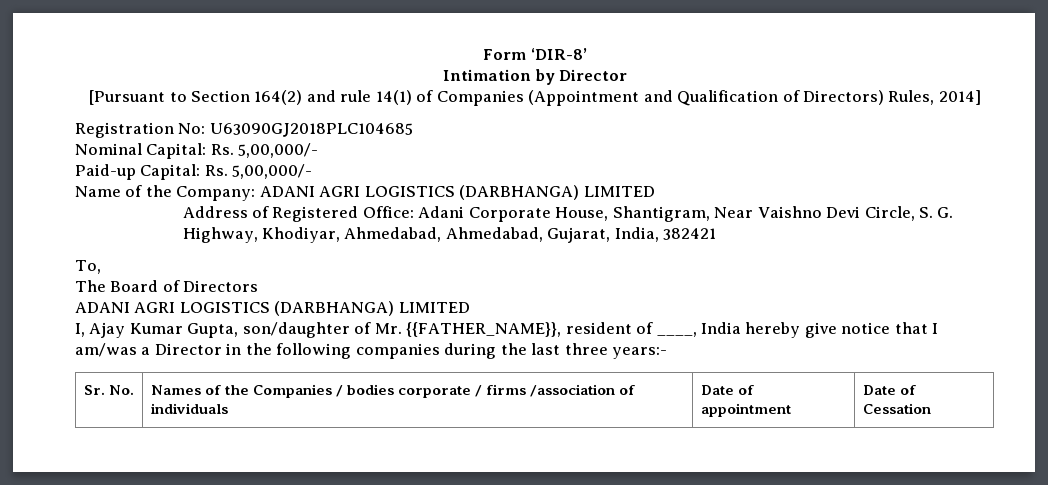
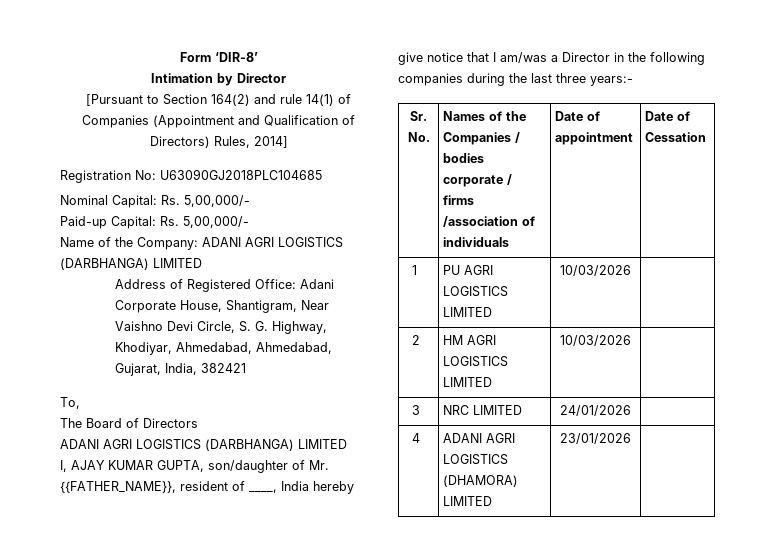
- I, Ajay Kumar Gupta, son/daughter of Mr. {{FATHER_NAME}}, resident of ____, India hereby give notice that I am/was a Director in the following companies during the last three years:-
+ I, AJAY KUMAR GUPTA, son/daughter of Mr. {{FATHER_NAME}}, resident of ____, India hereby give notice that I am/was a Director in the following companies during the last three years:-
+ 1 | PU AGRI LOGISTICS LIMITED | 10/03/2026 |
+ 2 | HM AGRI LOGISTICS LIMITED | 10/03/2026 |
+ 3 | NRC LIMITED | 24/01/2026 |
+ 4 | ADANI AGRI LOGISTICS (DHAMORA) LIMITED | 23/01/2026 |

